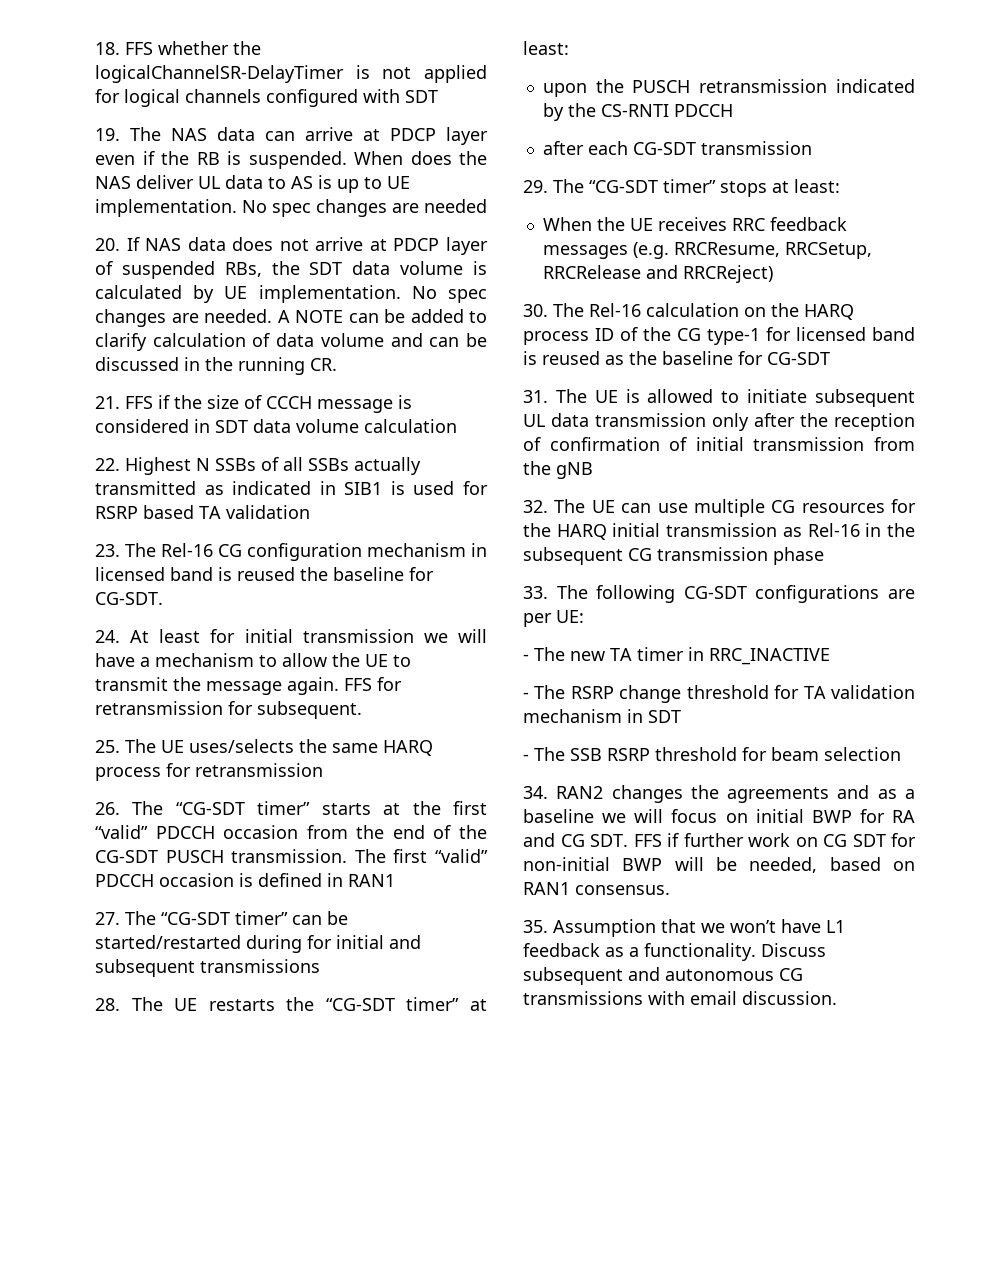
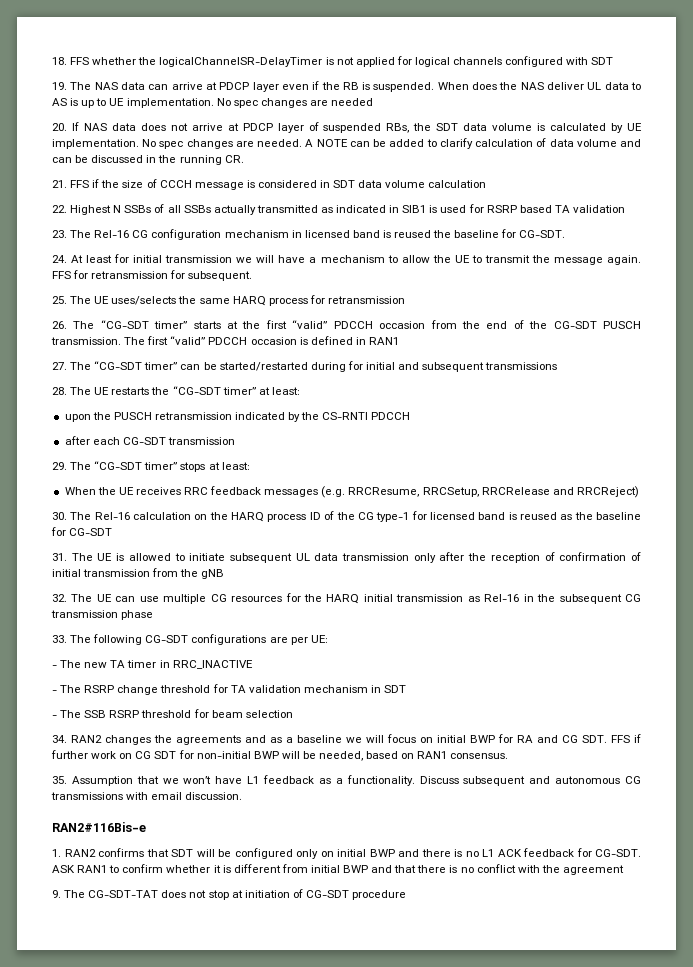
+ RAN2#116Bis-e
+ 1. RAN2 confirms that SDT will be configured only on initial BWP and there is no L1 ACK feedback for CG-SDT. ASK RAN1 to confirm whether it is different from initial BWP and that there is no conflict with the agreement
+ 9. The CG-SDT-TAT does not stop at initiation of CG-SDT procedure

